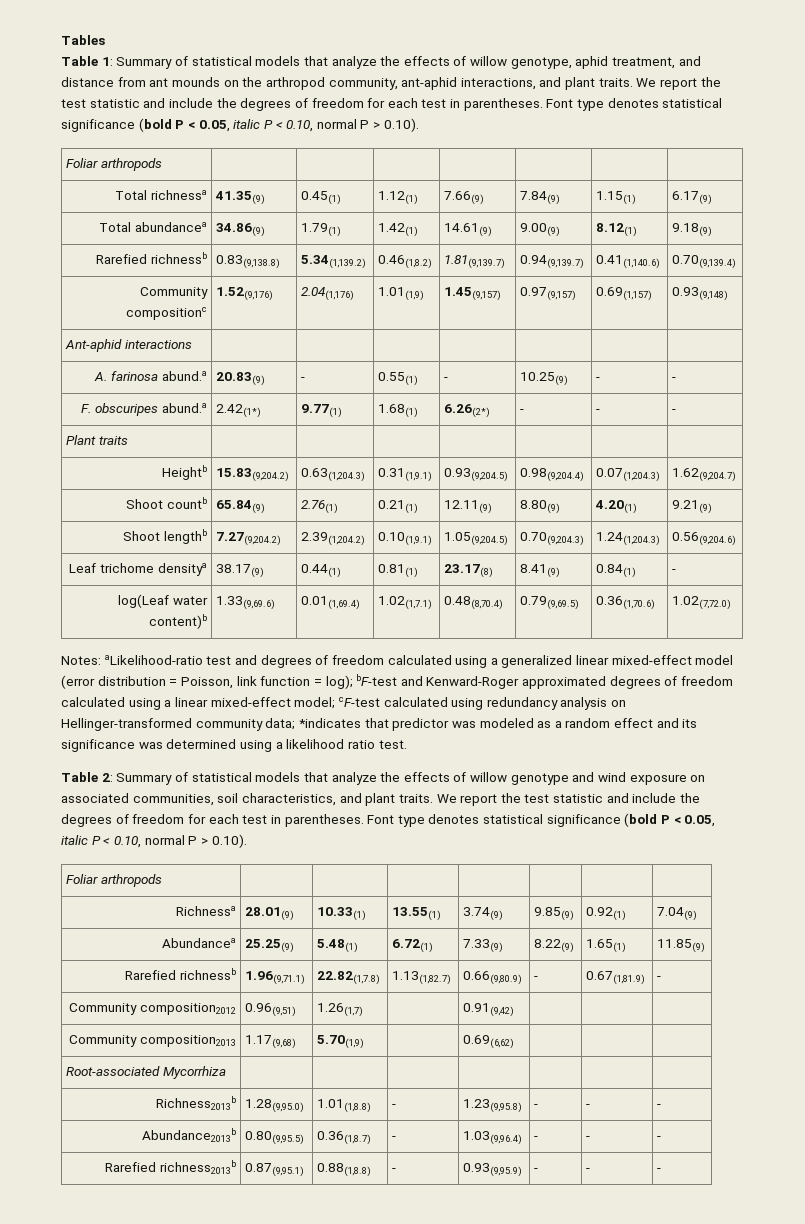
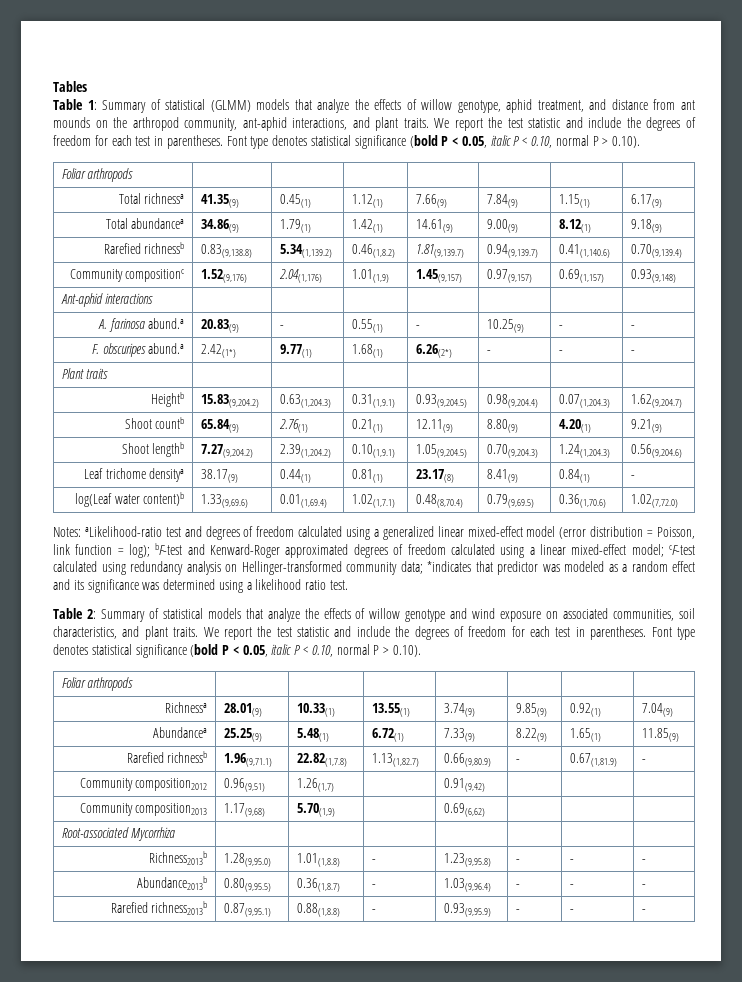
- Table 1: Summary of statistical models that analyze the effects of willow genotype, aphid treatment, and distance from ant mounds on the arthropod community, ant-aphid interactions, and plant traits.
+ Table 1: Summary of statistical (GLMM) models that analyze the effects of willow genotype, aphid treatment, and distance from ant mounds on the arthropod community, ant-aphid interactions, and plant traits.

